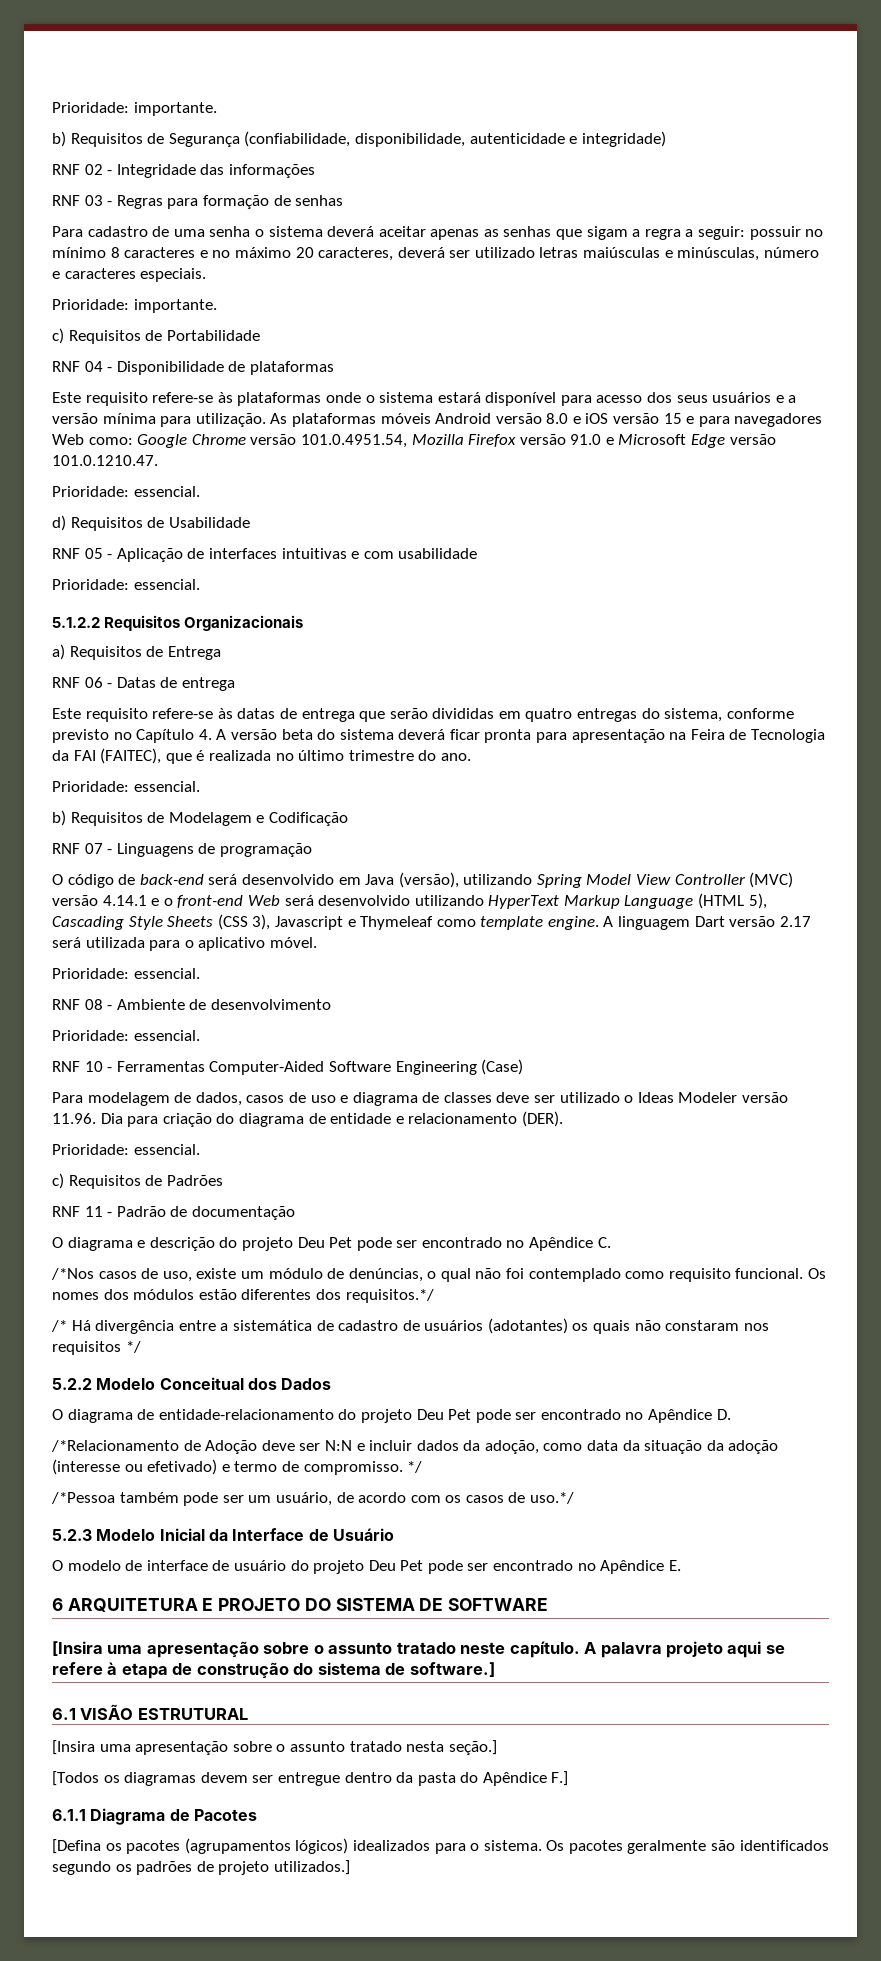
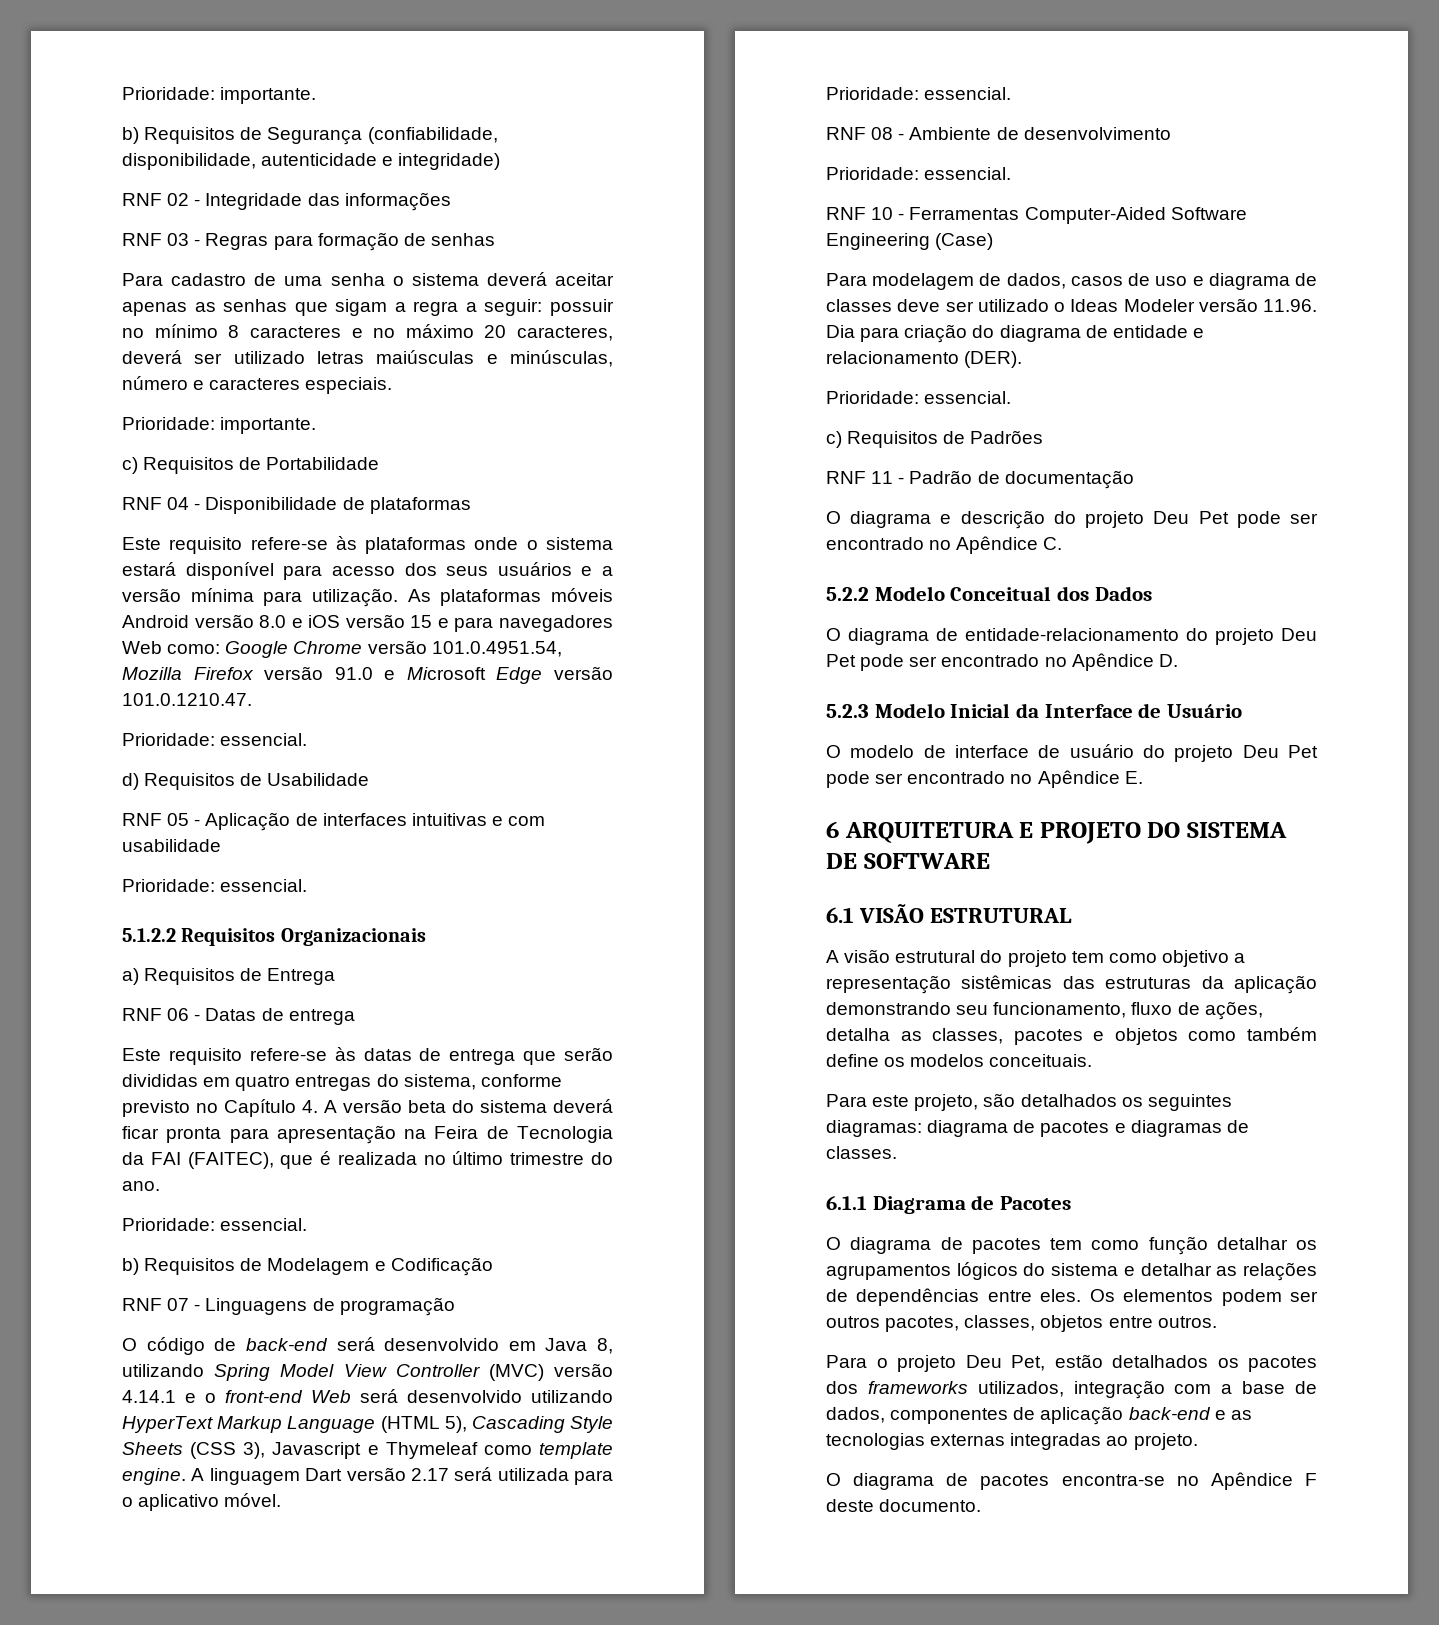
- O código de back-end será desenvolvido em Java (versão), utilizando Spring Model View Controller (MVC) versão 4.14.1 e o front-end Web será desenvolvido utilizando HyperText Markup Language (HTML 5), Cascading Style Sheets (CSS 3), Javascript e Thymeleaf como template engine.
+ O código de back-end será desenvolvido em Java 8, utilizando Spring Model View Controller (MVC) versão 4.14.1 e o front-end Web será desenvolvido utilizando HyperText Markup Language (HTML 5), Cascading Style Sheets (CSS 3), Javascript e Thymeleaf como template engine.
- /*Nos casos de uso, existe um módulo de denúncias, o qual não foi contemplado como requisito funcional. Os nomes dos módulos estão diferentes dos requisitos.*/
- /* Há divergência entre a sistemática de cadastro de usuários (adotantes) os quais não constaram nos requisitos */
- /*Relacionamento de Adoção deve ser N:N e incluir dados da adoção, como data da situação da adoção (interesse ou efetivado) e termo de compromisso. */
- /*Pessoa também pode ser um usuário, de acordo com os casos de uso.*/
- [Insira uma apresentação sobre o assunto tratado neste capítulo. A palavra projeto aqui se refere à etapa de construção do sistema de software.]
  6.1 VISÃO ESTRUTURAL
- [Insira uma apresentação sobre o assunto tratado nesta seção.]
- [Todos os diagramas devem ser entregue dentro da pasta do Apêndice F.]
+ A visão estrutural do projeto tem como objetivo a representação sistêmicas das estruturas da aplicação demonstrando seu funcionamento, fluxo de ações, detalha as classes, pacotes e objetos como também define os modelos conceituais.
+ Para este projeto, são detalhados os seguintes diagramas: diagrama de pacotes e diagramas de classes.
  6.1.1 Diagrama de Pacotes
- [Defina os pacotes (agrupamentos lógicos) idealizados para o sistema. Os pacotes geralmente são identificados segundo os padrões de projeto utilizados.]
+ O diagrama de pacotes tem como função detalhar os agrupamentos lógicos do sistema e detalhar as relações de dependências entre eles. Os elementos podem ser outros pacotes, classes, objetos entre outros.
+ Para o projeto Deu Pet, estão detalhados os pacotes dos frameworks utilizados, integração com a base de dados, componentes de aplicação back-end e as tecnologias externas integradas ao projeto.
+ O diagrama de pacotes encontra-se no Apêndice F deste documento.

